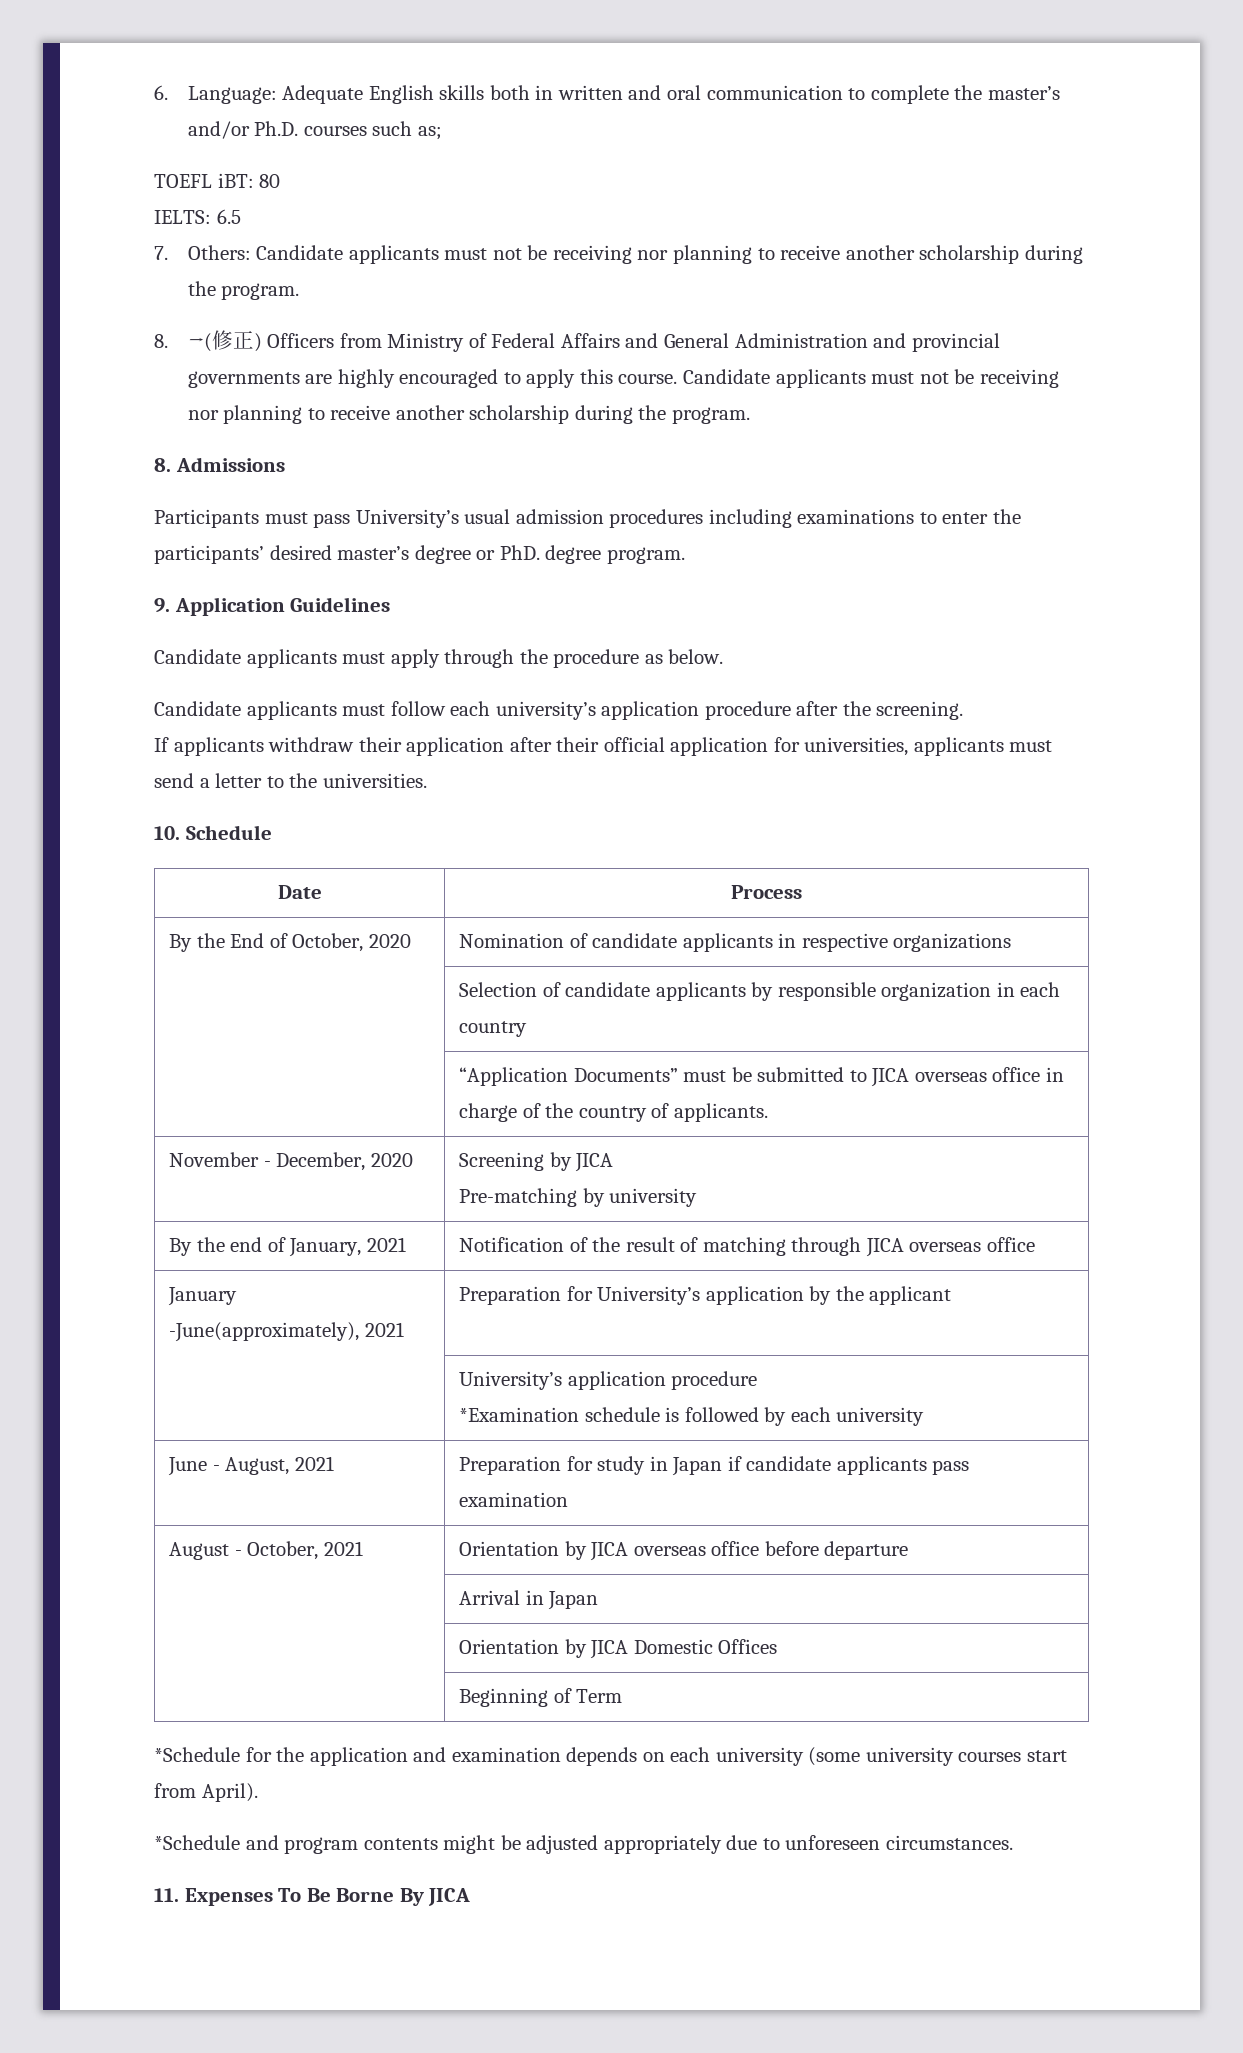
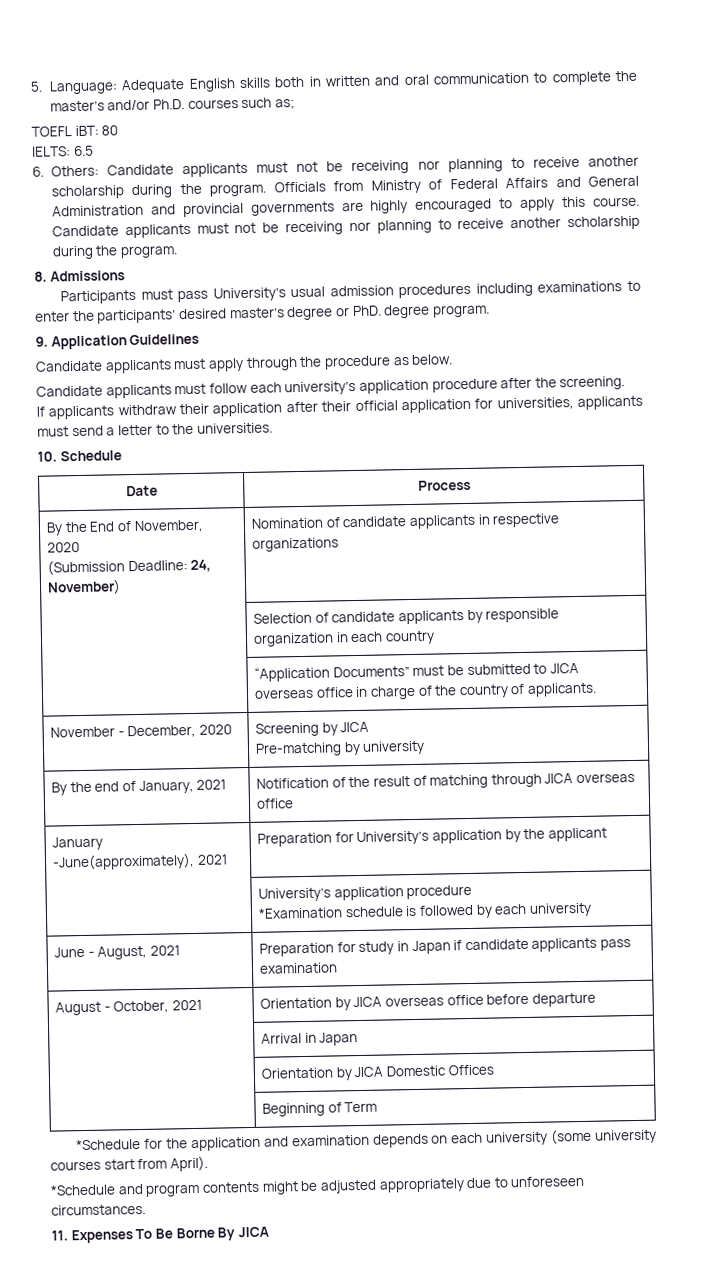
- 6. Language: Adequate English skills both in written and oral communication to complete the master’s and/or Ph.D. courses such as;
+ 5. Language: Adequate English skills both in written and oral communication to complete the master’s and/or Ph.D. courses such as;
- 7. Others: Candidate applicants must not be receiving nor planning to receive another scholarship during the program.
- 8. →(修正) Officers from Ministry of Federal Affairs and General Administration and provincial governments are highly encouraged to apply this course.
+ 6. Others: Candidate applicants must not be receiving nor planning to receive another scholarship during the program. Officials from Ministry of Federal Affairs and General Administration and provincial governments are highly encouraged to apply this course.
- By the End of October, 2020 | Nomination of candidate applicants in respective organizations
+ By the End of November, 2020
+ (Submission Deadline: 24, November) | Nomination of candidate applicants in respective organizations

